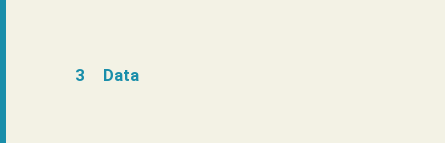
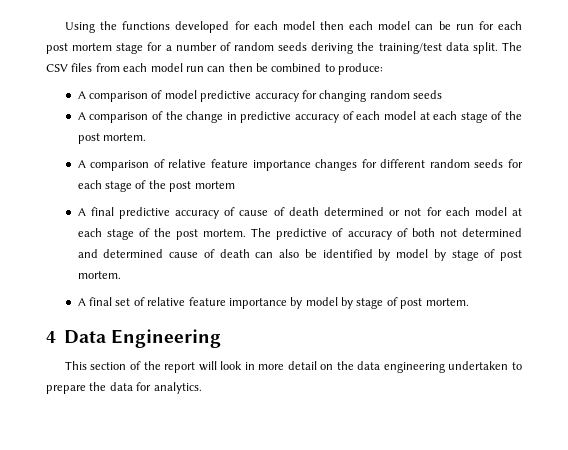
- 3 Data
+ Using the functions developed for each model then each model can be run for each post mortem stage for a number of random seeds deriving the training/test data split. The CSV files from each model run can then be combined to produce:
+ A comparison of model predictive accuracy for changing random seeds
+ A comparison of the change in predictive accuracy of each model at each stage of the post mortem.
+ A comparison of relative feature importance changes for different random seeds for each stage of the post mortem
+ A final predictive accuracy of cause of death determined or not for each model at each stage of the post mortem. The predictive of accuracy of both not determined and determined cause of death can also be identified by model by stage of post mortem.
+ A final set of relative feature importance by model by stage of post mortem.
+ 4 Data Engineering
+ This section of the report will look in more detail on the data engineering undertaken to prepare the data for analytics.

